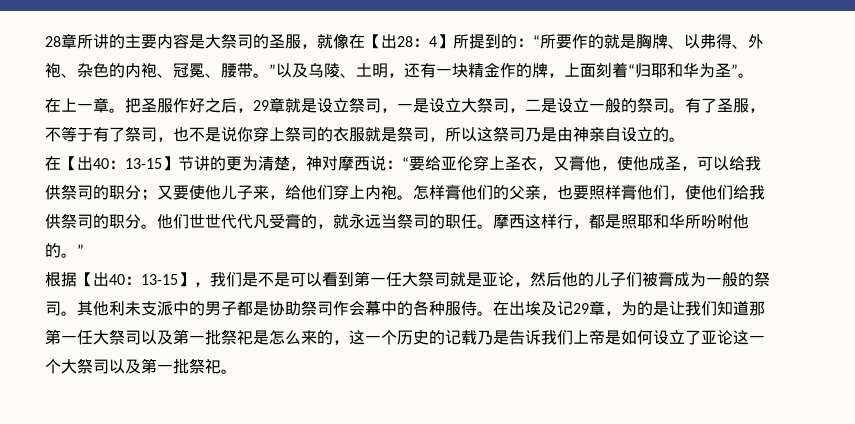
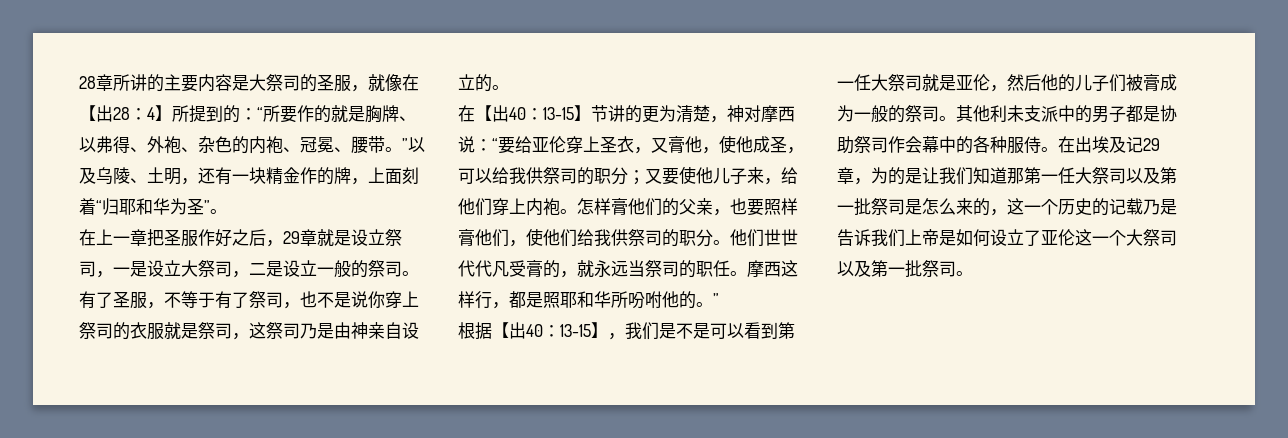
- 在上一章。把圣服作好之后，29章就是设立祭司，一是设立大祭司，二是设立一般的祭司。
+ 在上一章把圣服作好之后，29章就是设立祭司，一是设立大祭司，二是设立一般的祭司。
- 有了圣服，不等于有了祭司，也不是说你穿上祭司的衣服就是祭司，所以这祭司乃是由神亲自设立的。
+ 有了圣服，不等于有了祭司，也不是说你穿上祭司的衣服就是祭司，这祭司乃是由神亲自设立的。
- 根据【出40：13-15】，我们是不是可以看到第一任大祭司就是亚论，然后他的儿子们被膏成为一般的祭司。
+ 根据【出40：13-15】，我们是不是可以看到第一任大祭司就是亚伦，然后他的儿子们被膏成为一般的祭司。
- 在出埃及记29章，为的是让我们知道那第一任大祭司以及第一批祭祀是怎么来的，这一个历史的记载乃是告诉我们上帝是如何设立了亚论这一个大祭司以及第一批祭祀。
+ 在出埃及记29章，为的是让我们知道那第一任大祭司以及第一批祭司是怎么来的，这一个历史的记载乃是告诉我们上帝是如何设立了亚伦这一个大祭司以及第一批祭司。

